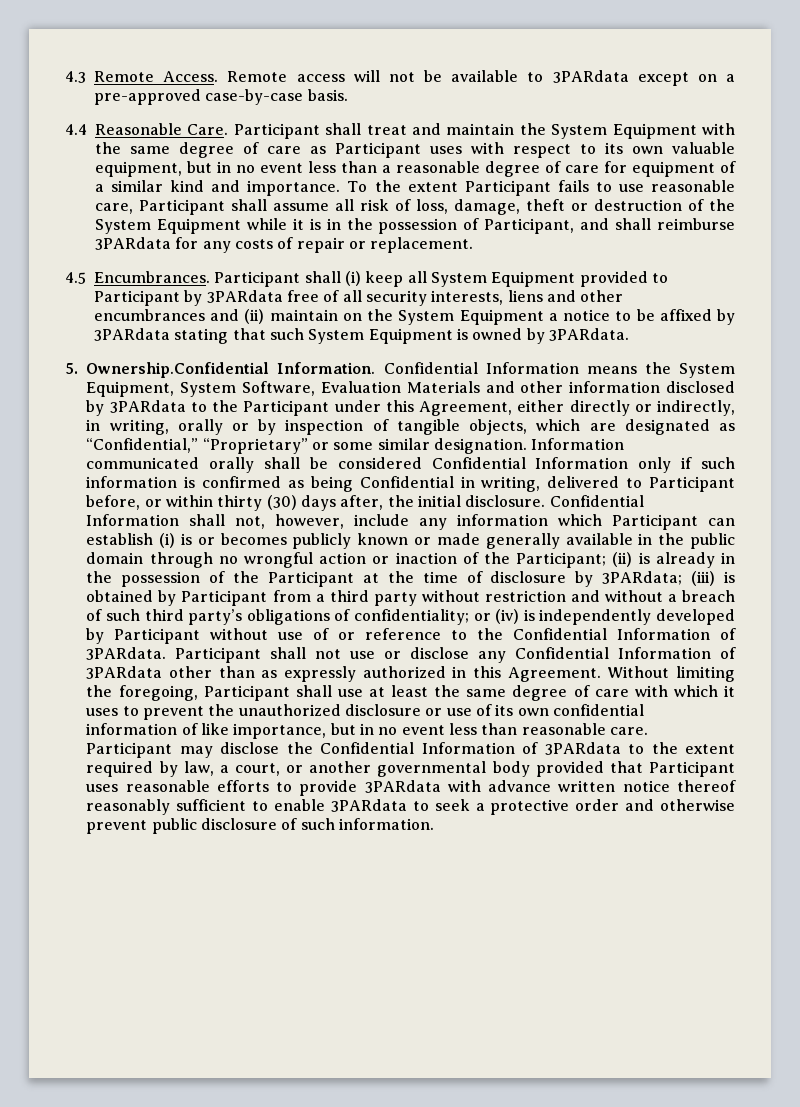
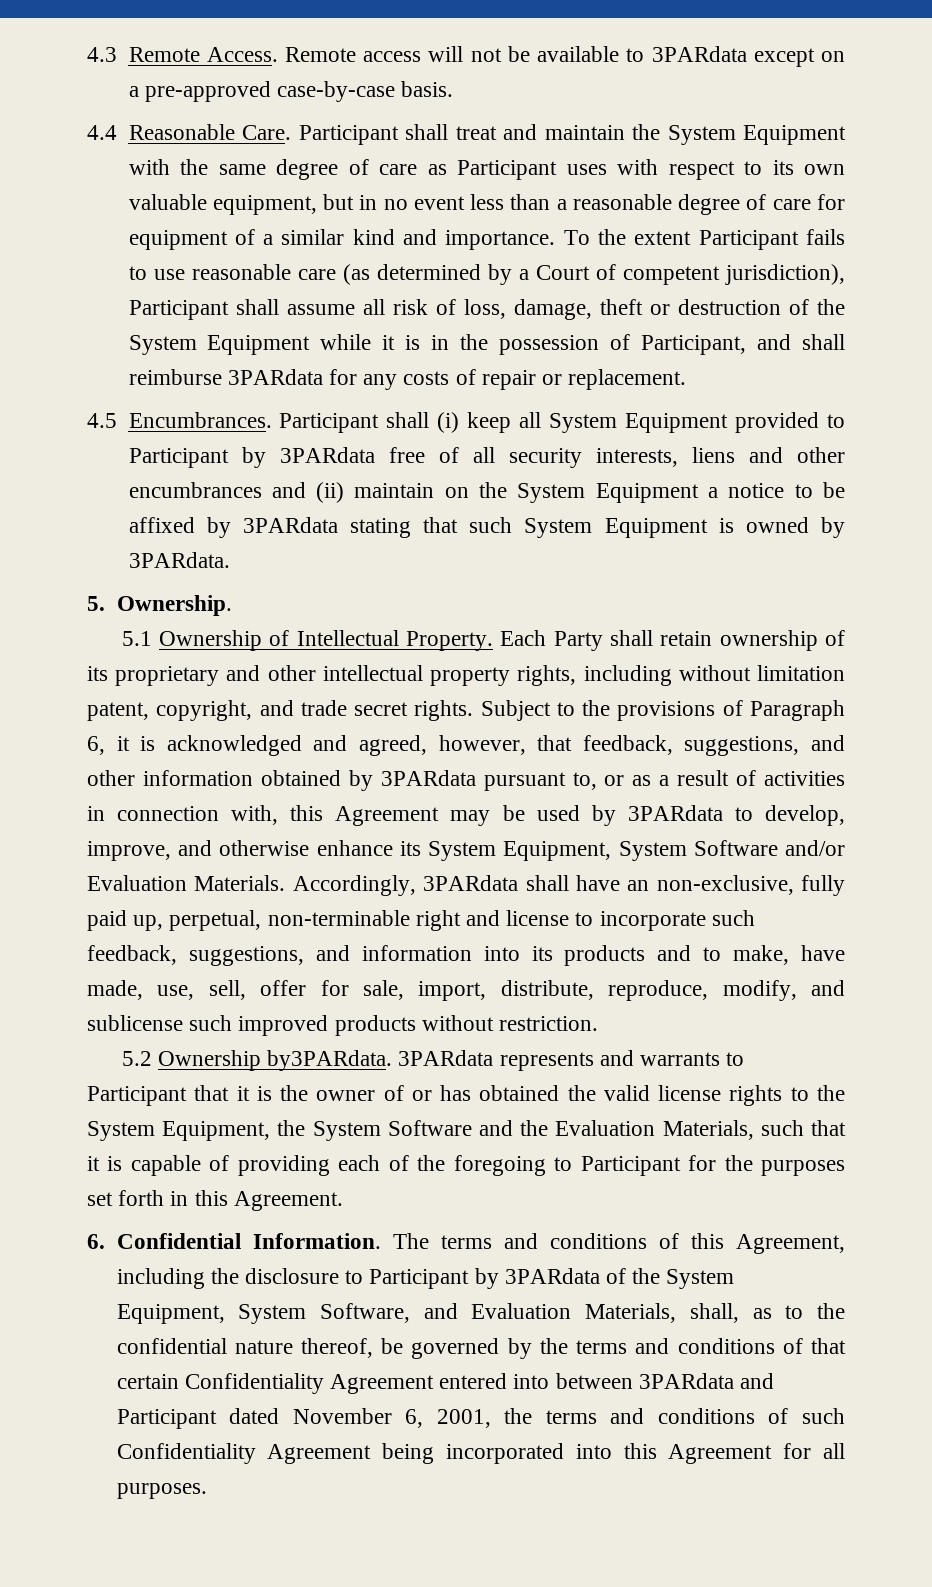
- To the extent Participant fails to use reasonable care, Participant shall assume all risk of loss, damage, theft or destruction of the System Equipment while it is in the possession of Participant, and shall reimburse 3PARdata for any costs of repair or replacement.
+ To the extent Participant fails to use reasonable care (as determined by a Court of competent jurisdiction), Participant shall assume all risk of loss, damage, theft or destruction of the System Equipment while it is in the possession of Participant, and shall reimburse 3PARdata for any costs of repair or replacement.
- 5. Ownership.Confidential Information. Confidential Information means the System Equipment, System Software, Evaluation Materials and other information disclosed by 3PARdata to the Participant under this Agreement, either directly or indirectly, in writing, orally or by inspection of tangible objects, which are designated as “Confidential,” “Proprietary” or some similar designation. Information communicated orally shall be considered Confidential Information only if such information is confirmed as being Confidential in writing, delivered to Participant before, or within thirty (30) days after, the initial disclosure. Confidential Information shall not, however, include any information which Participant can establish (i) is or becomes publicly known or made generally available in the public domain through no wrongful action or inaction of the Participant; (ii) is already in the possession of the Participant at the time of disclosure by 3PARdata; (iii) is obtained by Participant from a third party without restriction and without a breach of such third party’s obligations of confidentiality; or (iv) is independently developed by Participant without use of or reference to the Confidential Information of 3PARdata. Participant shall not use or disclose any Confidential Information of 3PARdata other than as expressly authorized in this Agreement. Without limiting the foregoing, Participant shall use at least the same degree of care with which it uses to prevent the unauthorized disclosure or use of its own confidential information of like importance, but in no event less than reasonable care. Participant may disclose the Confidential Information of 3PARdata to the extent required by law, a court, or another governmental body provided that Participant uses reasonable efforts to provide 3PARdata with advance written notice thereof reasonably sufficient to enable 3PARdata to seek a protective order and otherwise prevent public disclosure of such information.
+ 5. Ownership.
+ 5.1 Ownership of Intellectual Property. Each Party shall retain ownership of its proprietary and other intellectual property rights, including without limitation patent, copyright, and trade secret rights. Subject to the provisions of Paragraph 6, it is acknowledged and agreed, however, that feedback, suggestions, and other information obtained by 3PARdata pursuant to, or as a result of activities in connection with, this Agreement may be used by 3PARdata to develop, improve, and otherwise enhance its System Equipment, System Software and/or Evaluation Materials. Accordingly, 3PARdata shall have an non-exclusive, fully paid up, perpetual, non-terminable right and license to incorporate such feedback, suggestions, and information into its products and to make, have made, use, sell, offer for sale, import, distribute, reproduce, modify, and sublicense such improved products without restriction.
+ 5.2 Ownership by3PARdata. 3PARdata represents and warrants to Participant that it is the owner of or has obtained the valid license rights to the System Equipment, the System Software and the Evaluation Materials, such that it is capable of providing each of the foregoing to Participant for the purposes set forth in this Agreement.
+ 6. Confidential Information. The terms and conditions of this Agreement, including the disclosure to Participant by 3PARdata of the System Equipment, System Software, and Evaluation Materials, shall, as to the confidential nature thereof, be governed by the terms and conditions of that certain Confidentiality Agreement entered into between 3PARdata and Participant dated November 6, 2001, the terms and conditions of such Confidentiality Agreement being incorporated into this Agreement for all purposes.

